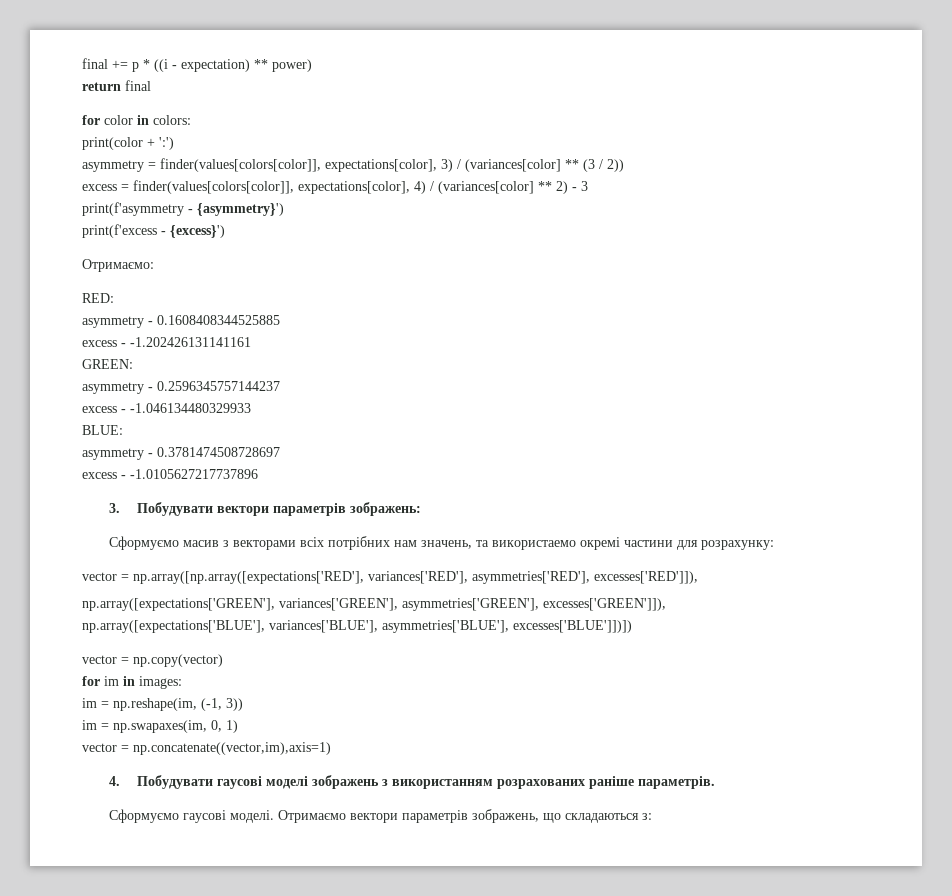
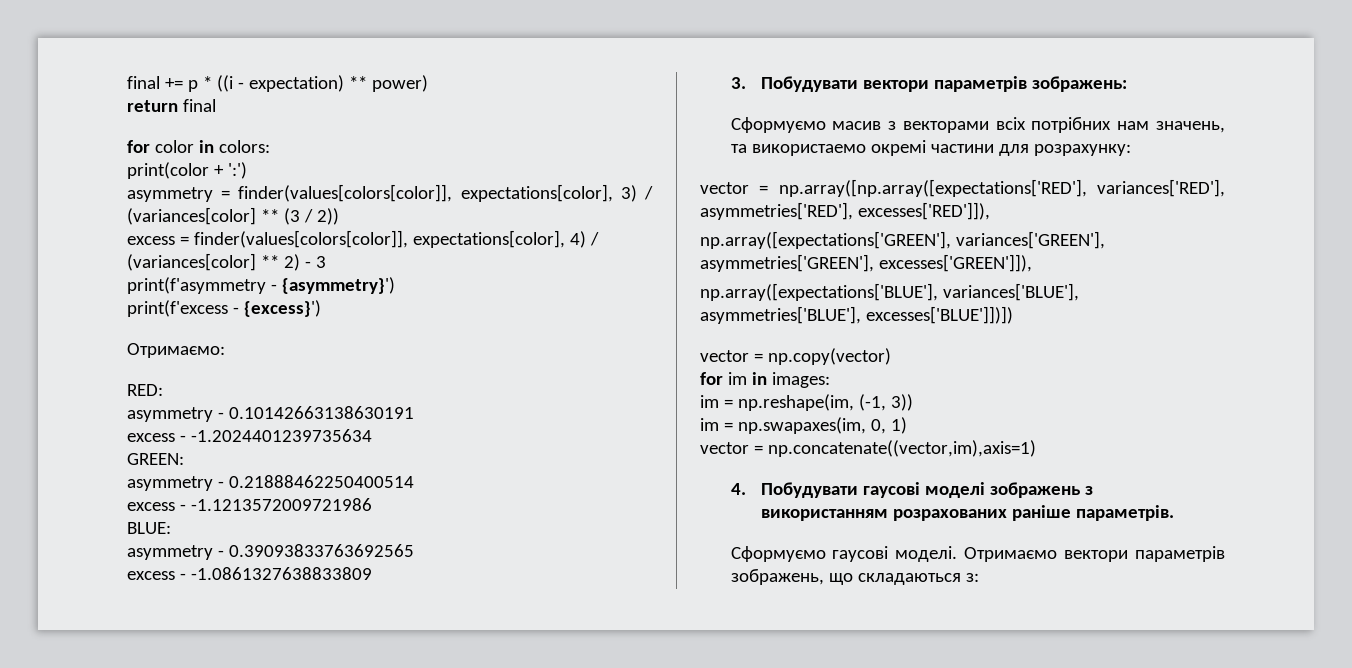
- asymmetry - 0.1608408344525885
- excess - -1.202426131141161
+ asymmetry - 0.10142663138630191
+ excess - -1.2024401239735634
- asymmetry - 0.2596345757144237
- excess - -1.046134480329933
+ asymmetry - 0.21888462250400514
+ excess - -1.1213572009721986
- asymmetry - 0.3781474508728697
- excess - -1.0105627217737896
+ asymmetry - 0.39093833763692565
+ excess - -1.0861327638833809

